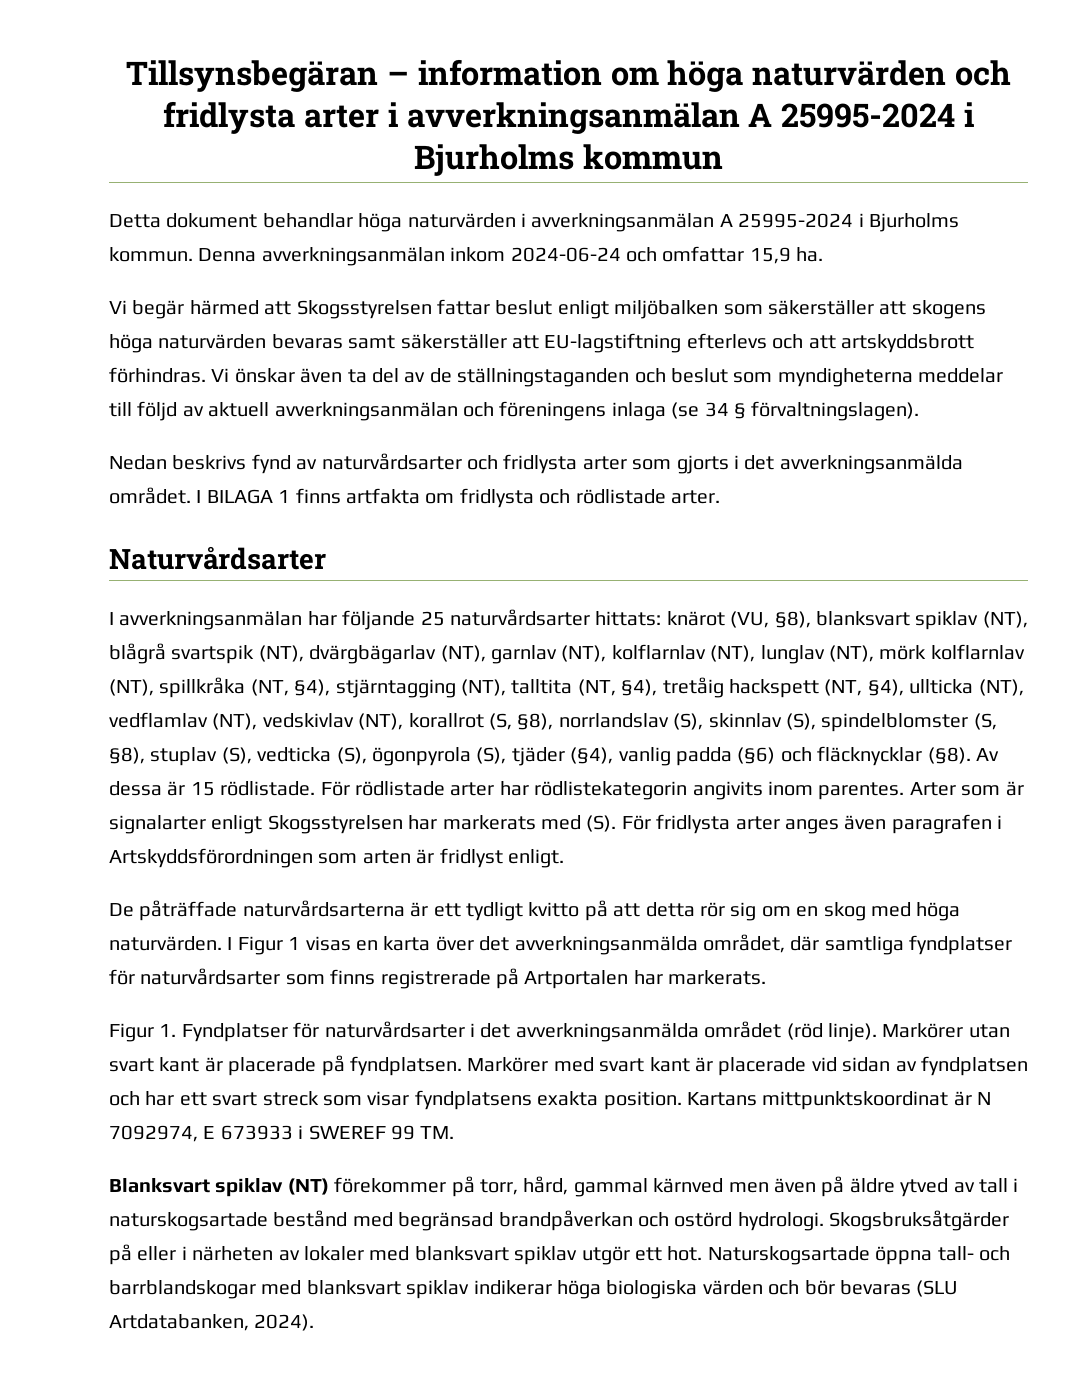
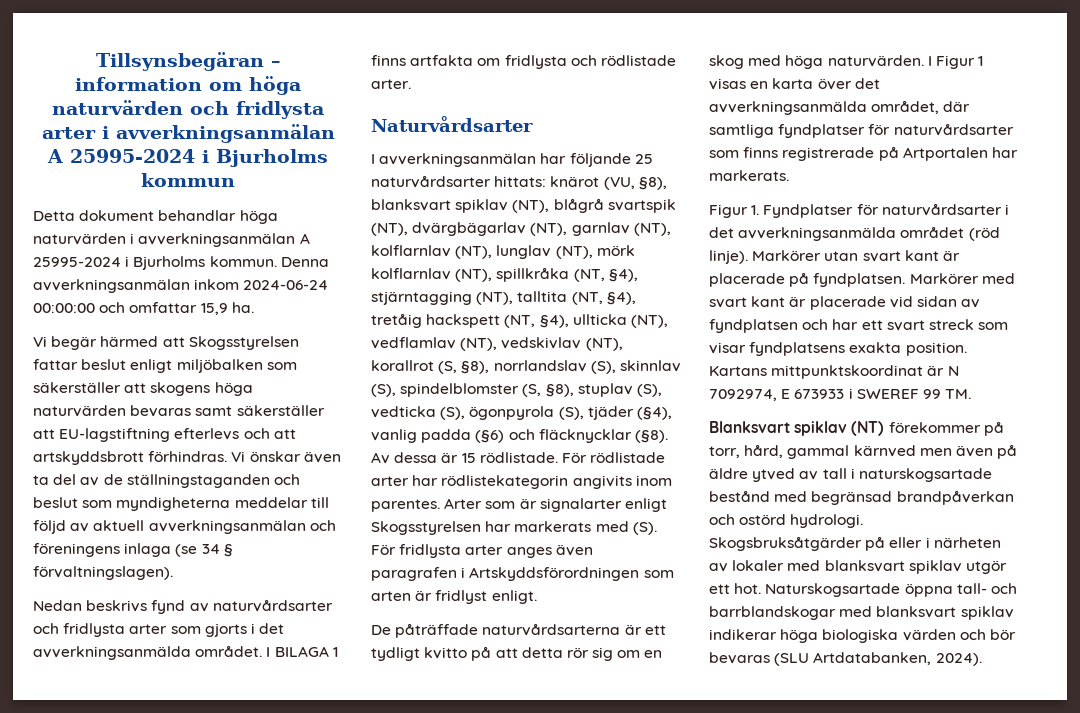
- Denna avverkningsanmälan inkom 2024-06-24 och omfattar 15,9 ha.
+ Denna avverkningsanmälan inkom 2024-06-24 00:00:00 och omfattar 15,9 ha.

